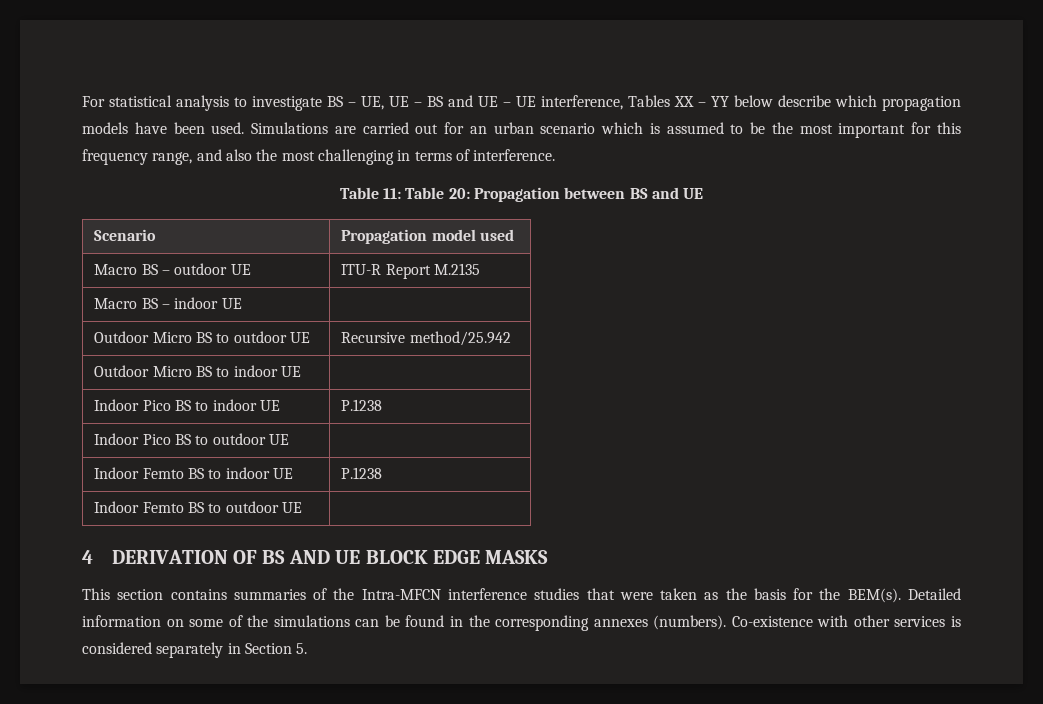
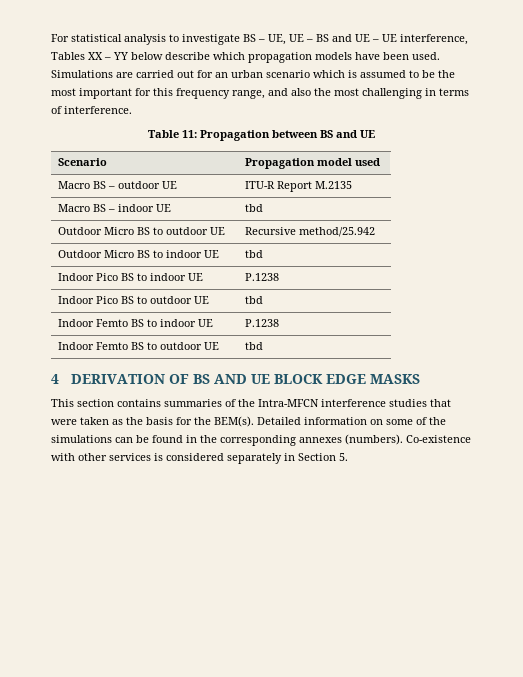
- Table 11: Table 20: Propagation between BS and UE
+ Table 11: Propagation between BS and UE
- Macro BS – indoor UE |
+ Macro BS – indoor UE | tbd
- Outdoor Micro BS to indoor UE |
+ Outdoor Micro BS to indoor UE | tbd
- Indoor Pico BS to outdoor UE |
+ Indoor Pico BS to outdoor UE | tbd
- Indoor Femto BS to outdoor UE |
+ Indoor Femto BS to outdoor UE | tbd

